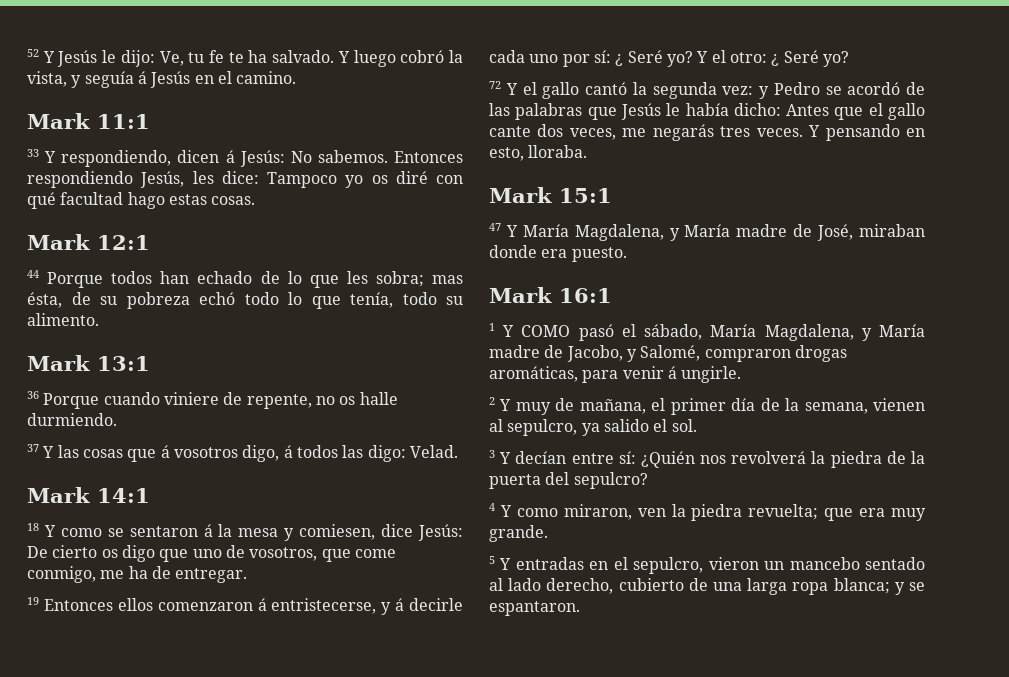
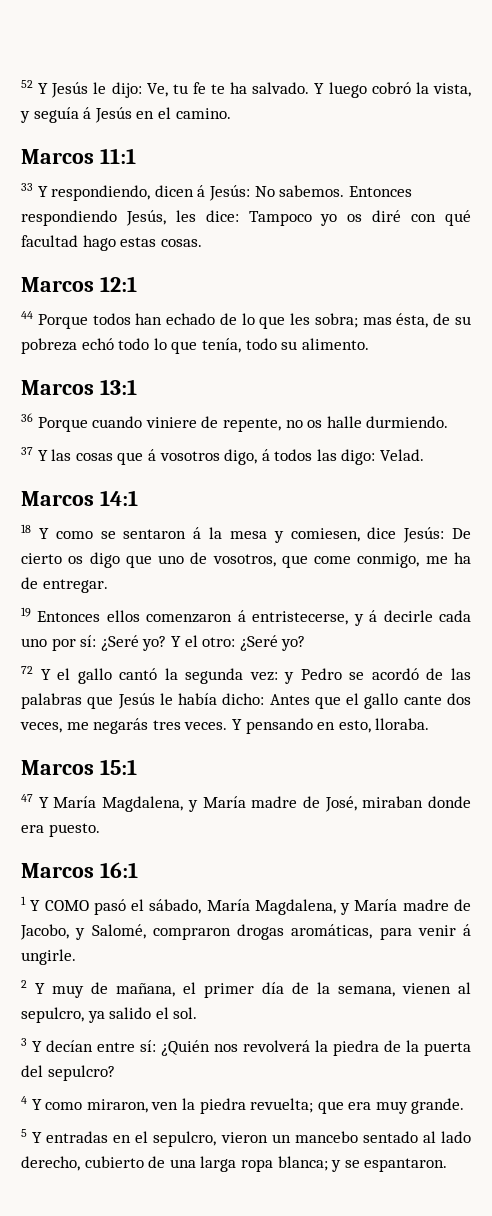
- Mark 11:1
+ Marcos 11:1
- Mark 12:1
+ Marcos 12:1
- Mark 13:1
+ Marcos 13:1
- Mark 14:1
+ Marcos 14:1
- 19 Entonces ellos comenzaron á entristecerse, y á decirle cada uno por sí: ¿ Seré yo?
+ 19 Entonces ellos comenzaron á entristecerse, y á decirle cada uno por sí: ¿Seré yo?
- Y el otro: ¿ Seré yo?
+ Y el otro: ¿Seré yo?
- Mark 15:1
+ Marcos 15:1
- Mark 16:1
+ Marcos 16:1

